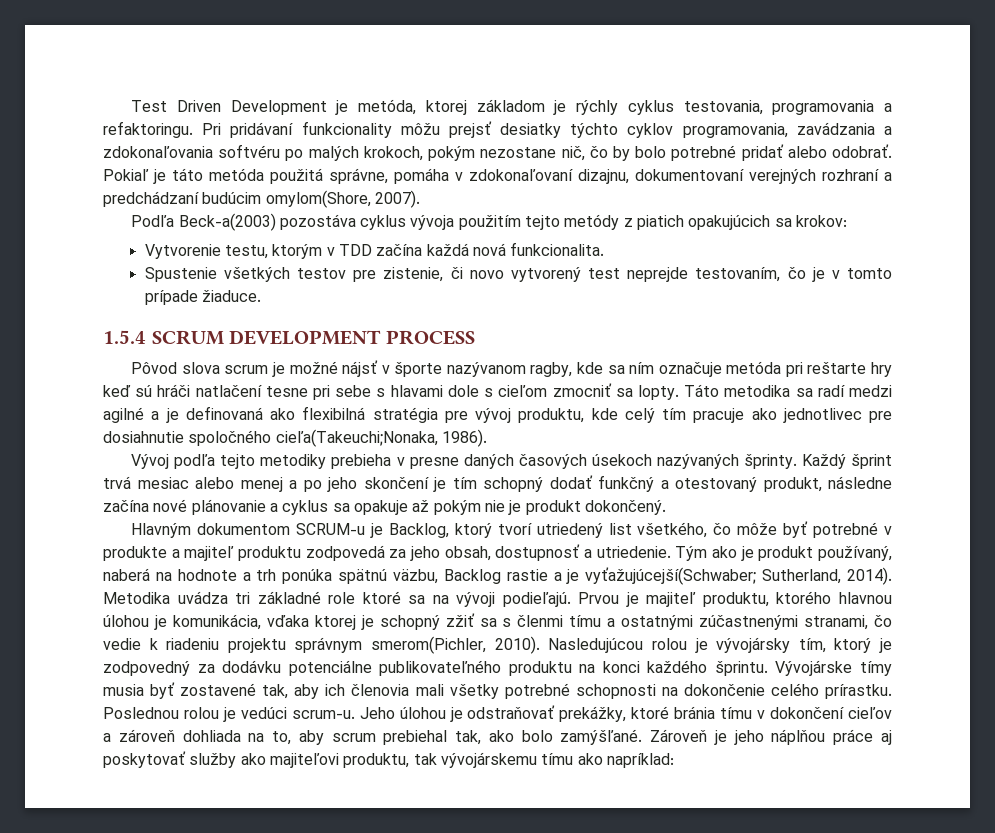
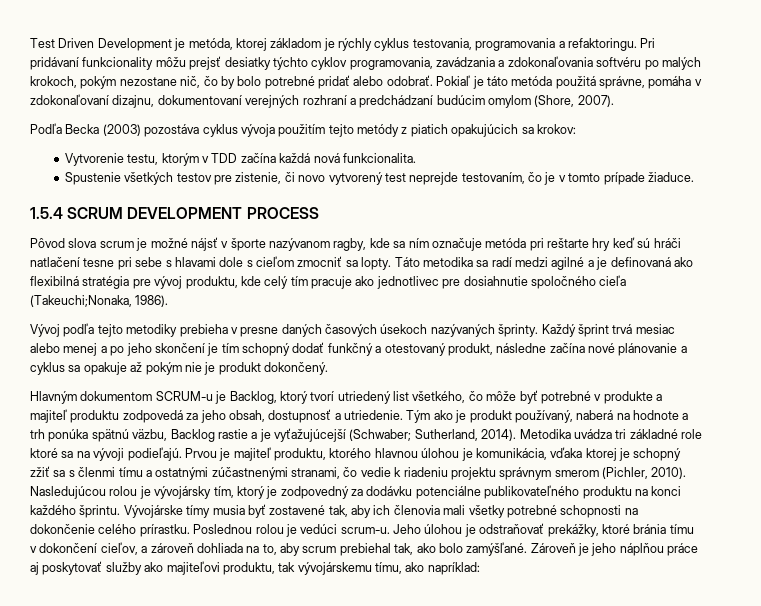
- Pokiaľ je táto metóda použitá správne, pomáha v zdokonaľovaní dizajnu, dokumentovaní verejných rozhraní a predchádzaní budúcim omylom(Shore, 2007).
+ Pokiaľ je táto metóda použitá správne, pomáha v zdokonaľovaní dizajnu, dokumentovaní verejných rozhraní a predchádzaní budúcim omylom (Shore, 2007).
- Podľa Beck-a(2003) pozostáva cyklus vývoja použitím tejto metódy z piatich opakujúcich sa krokov:
+ Podľa Becka (2003) pozostáva cyklus vývoja použitím tejto metódy z piatich opakujúcich sa krokov:
- Táto metodika sa radí medzi agilné a je definovaná ako flexibilná stratégia pre vývoj produktu, kde celý tím pracuje ako jednotlivec pre dosiahnutie spoločného cieľa(Takeuchi;Nonaka, 1986).
+ Táto metodika sa radí medzi agilné a je definovaná ako flexibilná stratégia pre vývoj produktu, kde celý tím pracuje ako jednotlivec pre dosiahnutie spoločného cieľa (Takeuchi;Nonaka, 1986).
- Tým ako je produkt používaný, naberá na hodnote a trh ponúka spätnú väzbu, Backlog rastie a je vyťažujúcejší(Schwaber; Sutherland, 2014).
+ Tým ako je produkt používaný, naberá na hodnote a trh ponúka spätnú väzbu, Backlog rastie a je vyťažujúcejší (Schwaber; Sutherland, 2014).
- Prvou je majiteľ produktu, ktorého hlavnou úlohou je komunikácia, vďaka ktorej je schopný zžiť sa s členmi tímu a ostatnými zúčastnenými stranami, čo vedie k riadeniu projektu správnym smerom(Pichler, 2010).
+ Prvou je majiteľ produktu, ktorého hlavnou úlohou je komunikácia, vďaka ktorej je schopný zžiť sa s členmi tímu a ostatnými zúčastnenými stranami, čo vedie k riadeniu projektu správnym smerom (Pichler, 2010).
- Jeho úlohou je odstraňovať prekážky, ktoré bránia tímu v dokončení cieľov a zároveň dohliada na to, aby scrum prebiehal tak, ako bolo zamýšľané.
+ Jeho úlohou je odstraňovať prekážky, ktoré bránia tímu v dokončení cieľov, a zároveň dohliada na to, aby scrum prebiehal tak, ako bolo zamýšľané.
- Zároveň je jeho náplňou práce aj poskytovať služby ako majiteľovi produktu, tak vývojárskemu tímu ako napríklad:
+ Zároveň je jeho náplňou práce aj poskytovať služby ako majiteľovi produktu, tak vývojárskemu tímu, ako napríklad:

